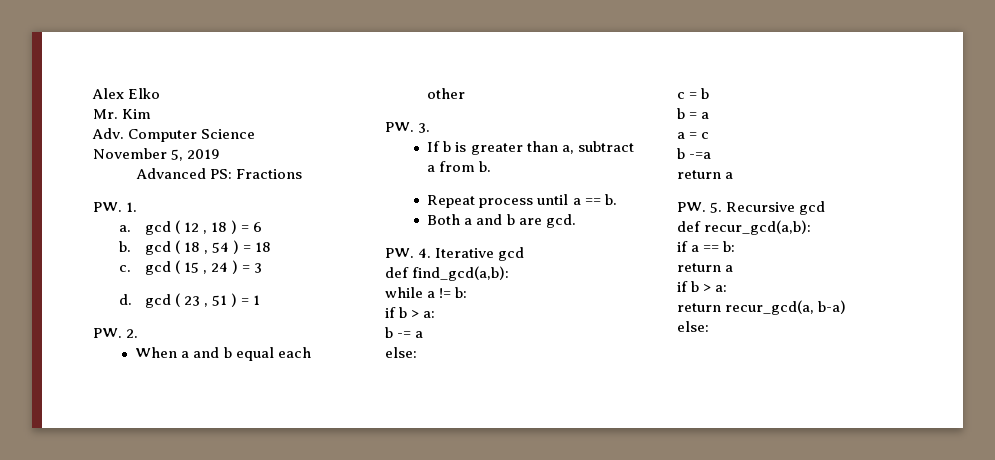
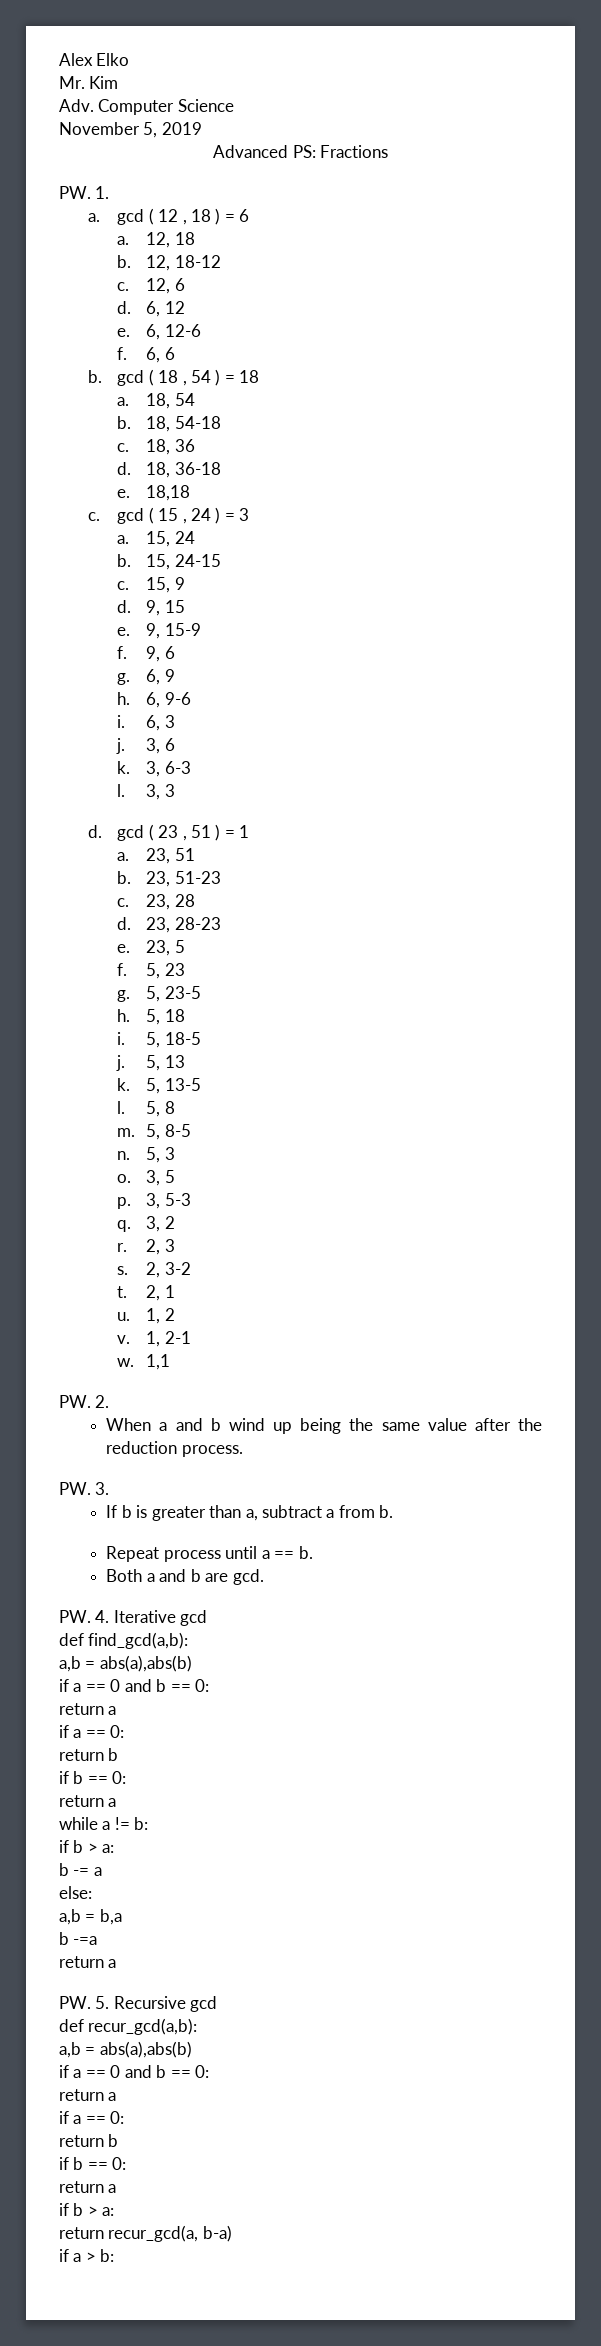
+ a. 12, 18
+ b. 12, 18-12
+ c. 12, 6
+ d. 6, 12
+ e. 6, 12-6
+ f. 6, 6
+ a. 18, 54
+ b. 18, 54-18
+ c. 18, 36
+ d. 18, 36-18
+ e. 18,18
+ a. 15, 24
+ b. 15, 24-15
+ c. 15, 9
+ d. 9, 15
+ e. 9, 15-9
+ f. 9, 6
+ g. 6, 9
+ h. 6, 9-6
+ i. 6, 3
+ j. 3, 6
+ k. 3, 6-3
+ l. 3, 3
+ a. 23, 51
+ b. 23, 51-23
+ c. 23, 28
+ d. 23, 28-23
+ e. 23, 5
+ f. 5, 23
+ g. 5, 23-5
+ h. 5, 18
+ i. 5, 18-5
+ j. 5, 13
+ k. 5, 13-5
+ l. 5, 8
+ m. 5, 8-5
+ n. 5, 3
+ o. 3, 5
+ p. 3, 5-3
+ q. 3, 2
+ r. 2, 3
+ s. 2, 3-2
+ t. 2, 1
+ u. 1, 2
+ v. 1, 2-1
+ w. 1,1
- When a and b equal each other
+ When a and b wind up being the same value after the reduction process.
  def find_gcd(a,b):
+ a,b = abs(a),abs(b)
+ if a == 0 and b == 0:
+ return a
+ if a == 0:
+ return b
+ if b == 0:
+ return a
- c = b
- b = a
- a = c
+ a,b = b,a
  def recur_gcd(a,b):
- if a == b:
+ a,b = abs(a),abs(b)
+ if a == 0 and b == 0:
+ return a
+ if a == 0:
+ return b
+ if b == 0:
  return recur_gcd(a, b-a)
- else:
+ if a > b:

